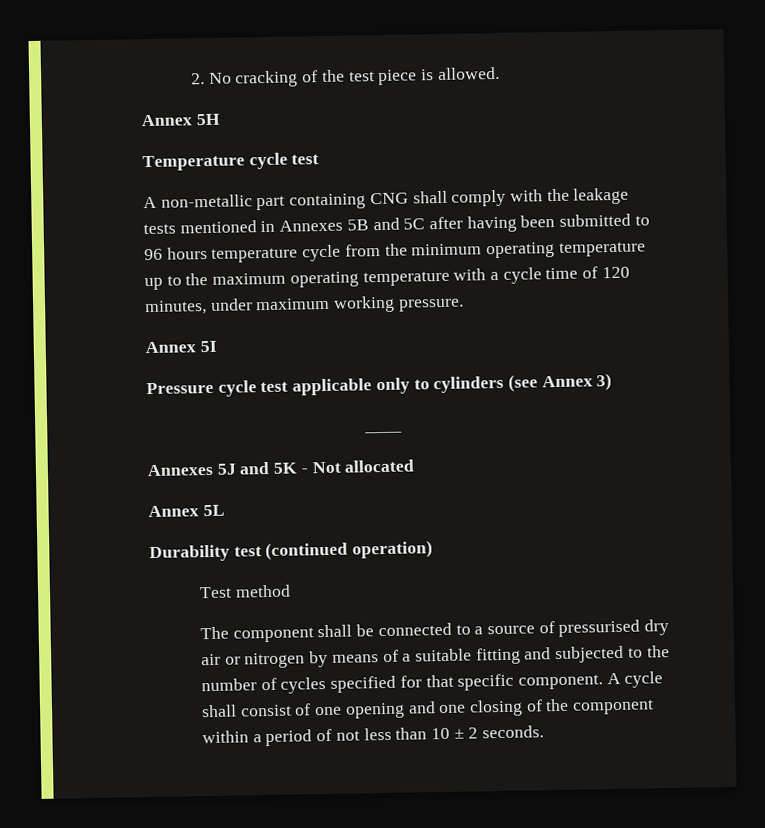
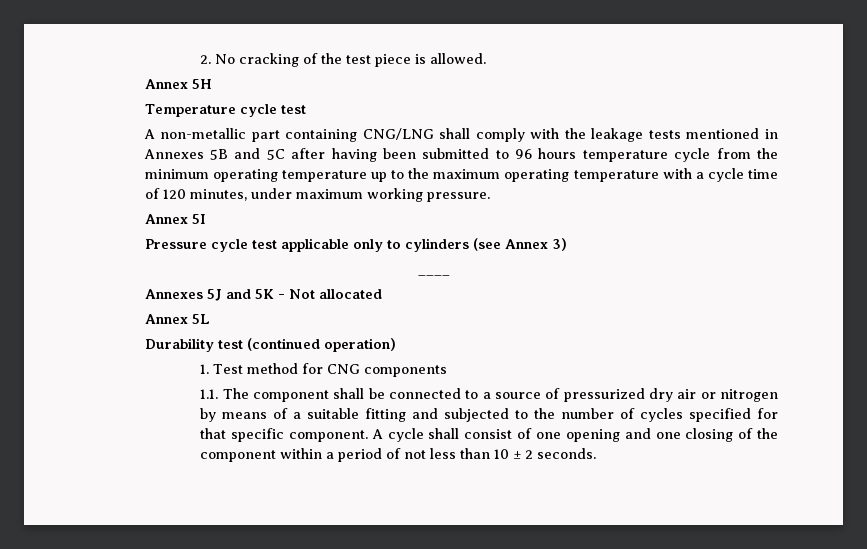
- A non-metallic part containing CNG shall comply with the leakage tests mentioned in Annexes 5B and 5C after having been submitted to 96 hours temperature cycle from the minimum operating temperature up to the maximum operating temperature with a cycle time of 120 minutes, under maximum working pressure.
+ A non-metallic part containing CNG/LNG shall comply with the leakage tests mentioned in Annexes 5B and 5C after having been submitted to 96 hours temperature cycle from the minimum operating temperature up to the maximum operating temperature with a cycle time of 120 minutes, under maximum working pressure.
- Test method
- The component shall be connected to a source of pressurised dry air or nitrogen by means of a suitable fitting and subjected to the number of cycles specified for that specific component.
+ 1. Test method for CNG components
+ 1.1. The component shall be connected to a source of pressurized dry air or nitrogen by means of a suitable fitting and subjected to the number of cycles specified for that specific component.

